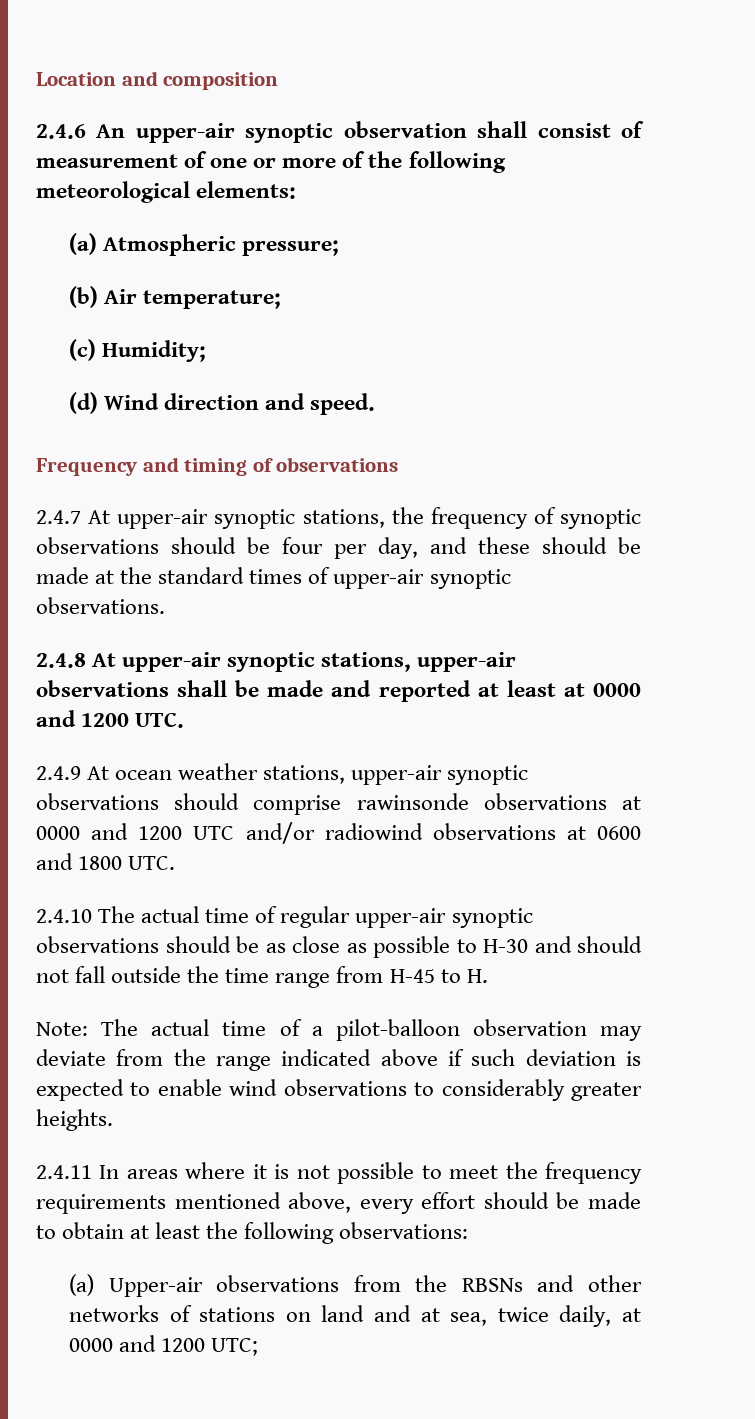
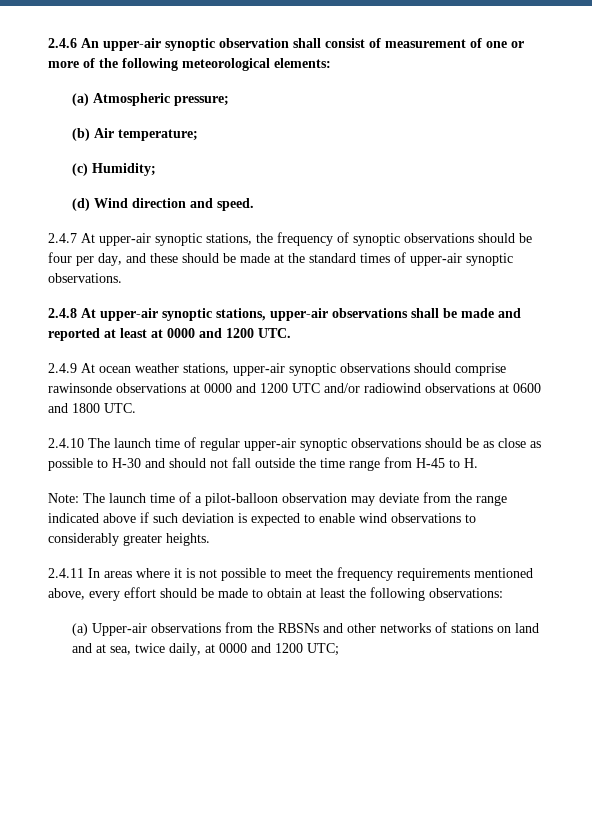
- Location and composition
- Frequency and timing of observations
- 2.4.10 The actual time of regular upper-air synoptic observations should be as close as possible to H-30 and should not fall outside the time range from H-45 to H.
+ 2.4.10 The launch time of regular upper-air synoptic observations should be as close as possible to H-30 and should not fall outside the time range from H-45 to H.
- Note: The actual time of a pilot-balloon observation may deviate from the range indicated above if such deviation is expected to enable wind observations to considerably greater heights.
+ Note: The launch time of a pilot-balloon observation may deviate from the range indicated above if such deviation is expected to enable wind observations to considerably greater heights.

